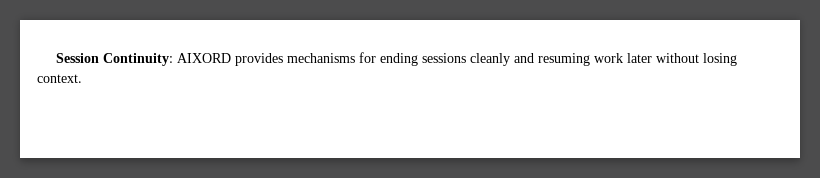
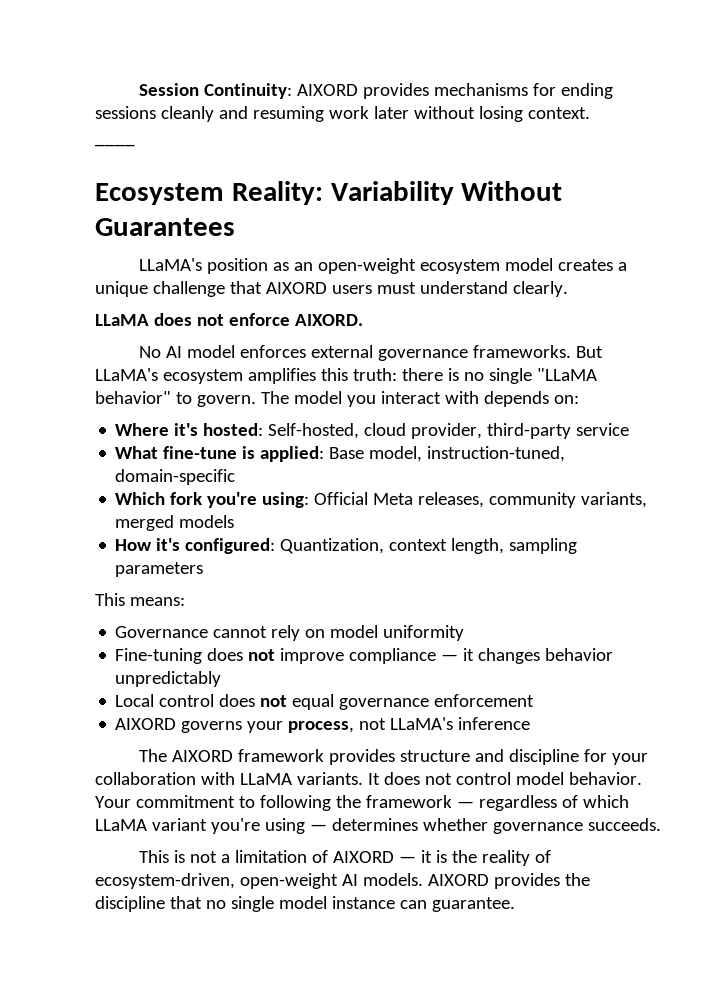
+ ────
+ Ecosystem Reality: Variability Without Guarantees
+ LLaMA's position as an open-weight ecosystem model creates a unique challenge that AIXORD users must understand clearly.
+ LLaMA does not enforce AIXORD.
+ No AI model enforces external governance frameworks. But LLaMA's ecosystem amplifies this truth: there is no single "LLaMA behavior" to govern. The model you interact with depends on:
+ Where it's hosted: Self-hosted, cloud provider, third-party service
+ What fine-tune is applied: Base model, instruction-tuned, domain-specific
+ Which fork you're using: Official Meta releases, community variants, merged models
+ How it's configured: Quantization, context length, sampling parameters
+ This means:
+ Governance cannot rely on model uniformity
+ Fine-tuning does not improve compliance — it changes behavior unpredictably
+ Local control does not equal governance enforcement
+ AIXORD governs your process, not LLaMA's inference
+ The AIXORD framework provides structure and discipline for your collaboration with LLaMA variants. It does not control model behavior. Your commitment to following the framework — regardless of which LLaMA variant you're using — determines whether governance succeeds.
+ This is not a limitation of AIXORD — it is the reality of ecosystem-driven, open-weight AI models. AIXORD provides the discipline that no single model instance can guarantee.

